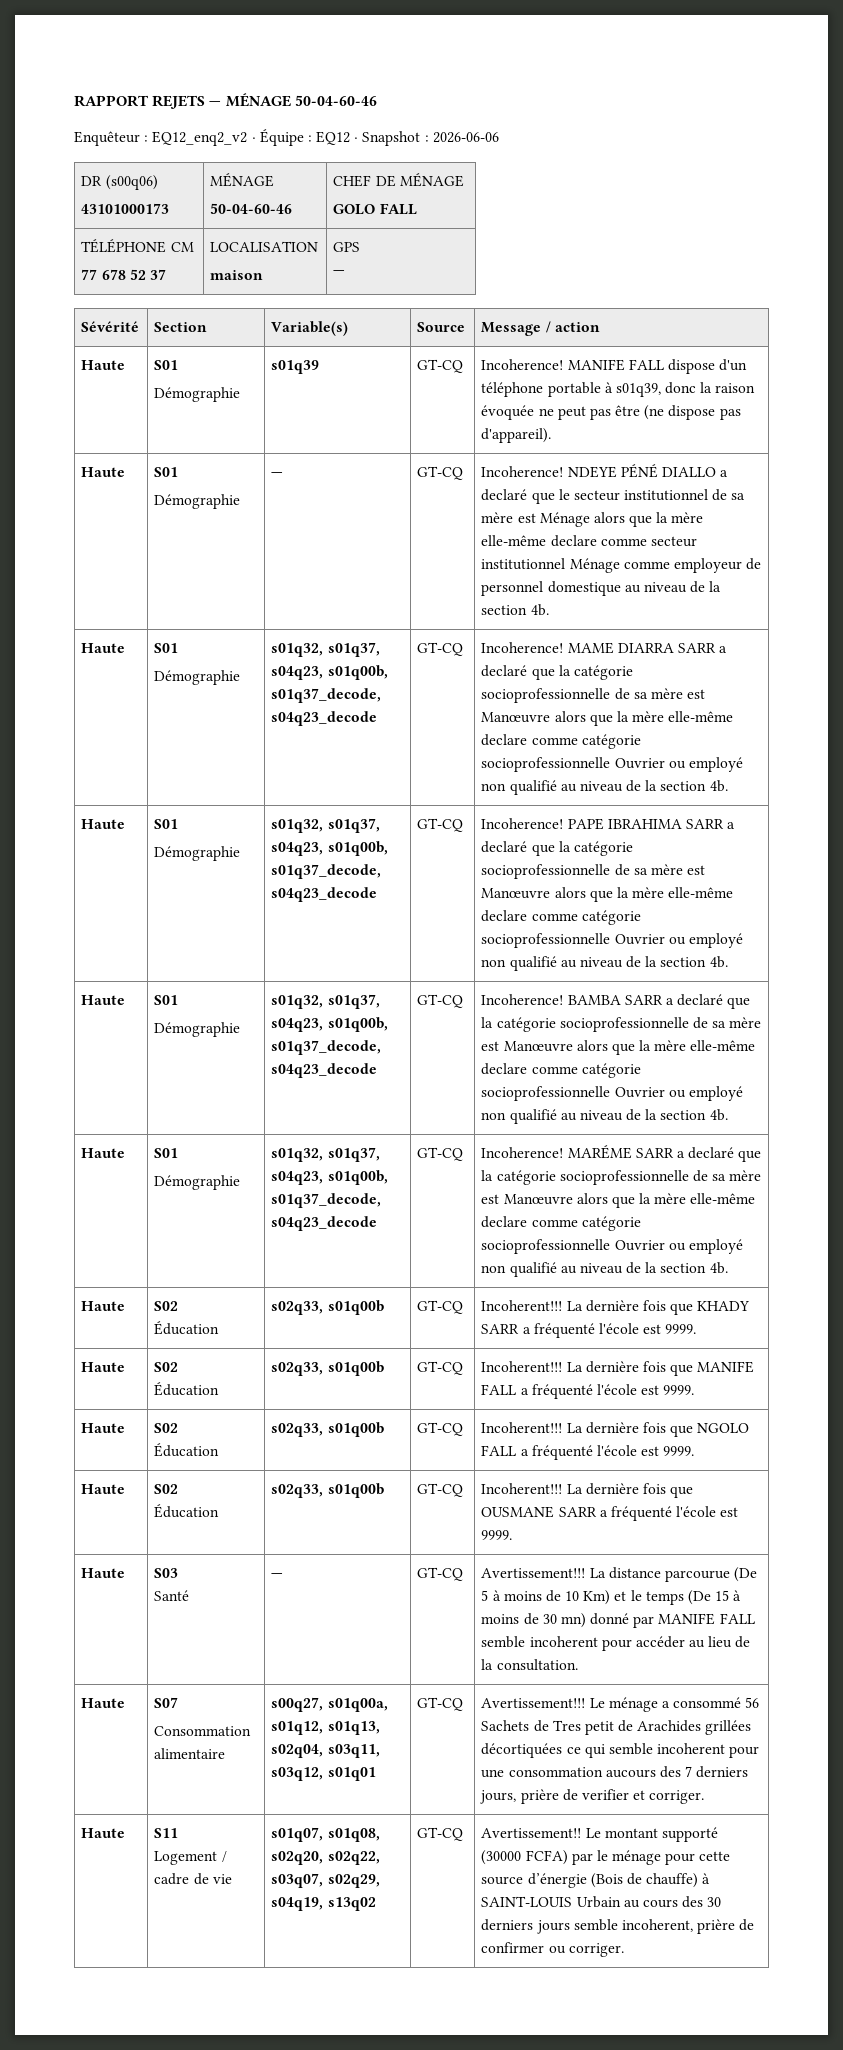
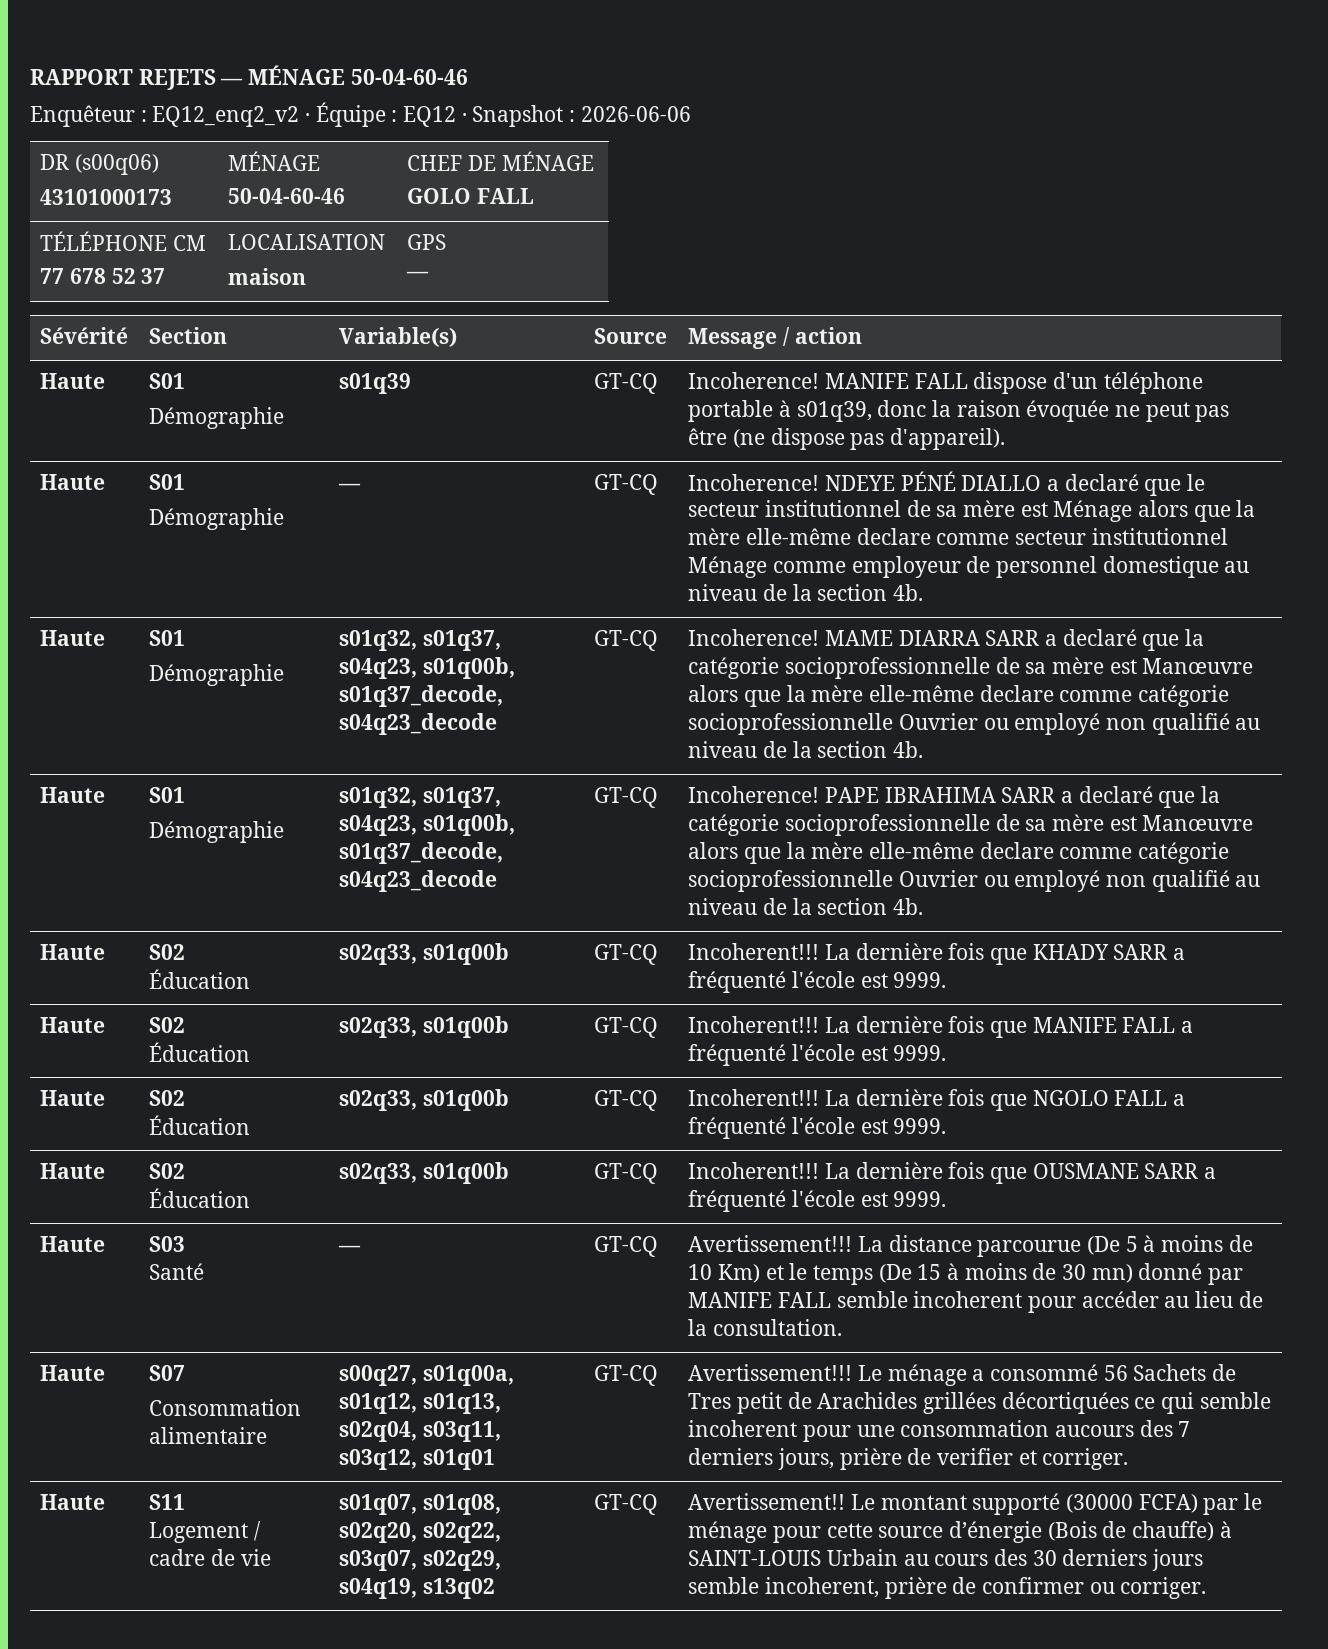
  PAPE IBRAHIMA SARR a declaré que la catégorie socioprofessionnelle de sa mère est Manœuvre alors que la mère elle-même declare comme catégorie socioprofessionnelle Ouvrier ou employé non qualifié au niveau de la section 4b.
- Haute | S01
- Démographie | s01q32, s01q37, s04q23, s01q00b, s01q37_decode, s04q23_decode | GT-CQ | Incoherence! BAMBA SARR a declaré que la catégorie socioprofessionnelle de sa mère est Manœuvre alors que la mère elle-même declare comme catégorie socioprofessionnelle Ouvrier ou employé non qualifié au niveau de la section 4b.
- Haute | S01
- Démographie | s01q32, s01q37, s04q23, s01q00b, s01q37_decode, s04q23_decode | GT-CQ | Incoherence! MARÉME SARR a declaré que la catégorie socioprofessionnelle de sa mère est Manœuvre alors que la mère elle-même declare comme catégorie socioprofessionnelle Ouvrier ou employé non qualifié au niveau de la section 4b.

